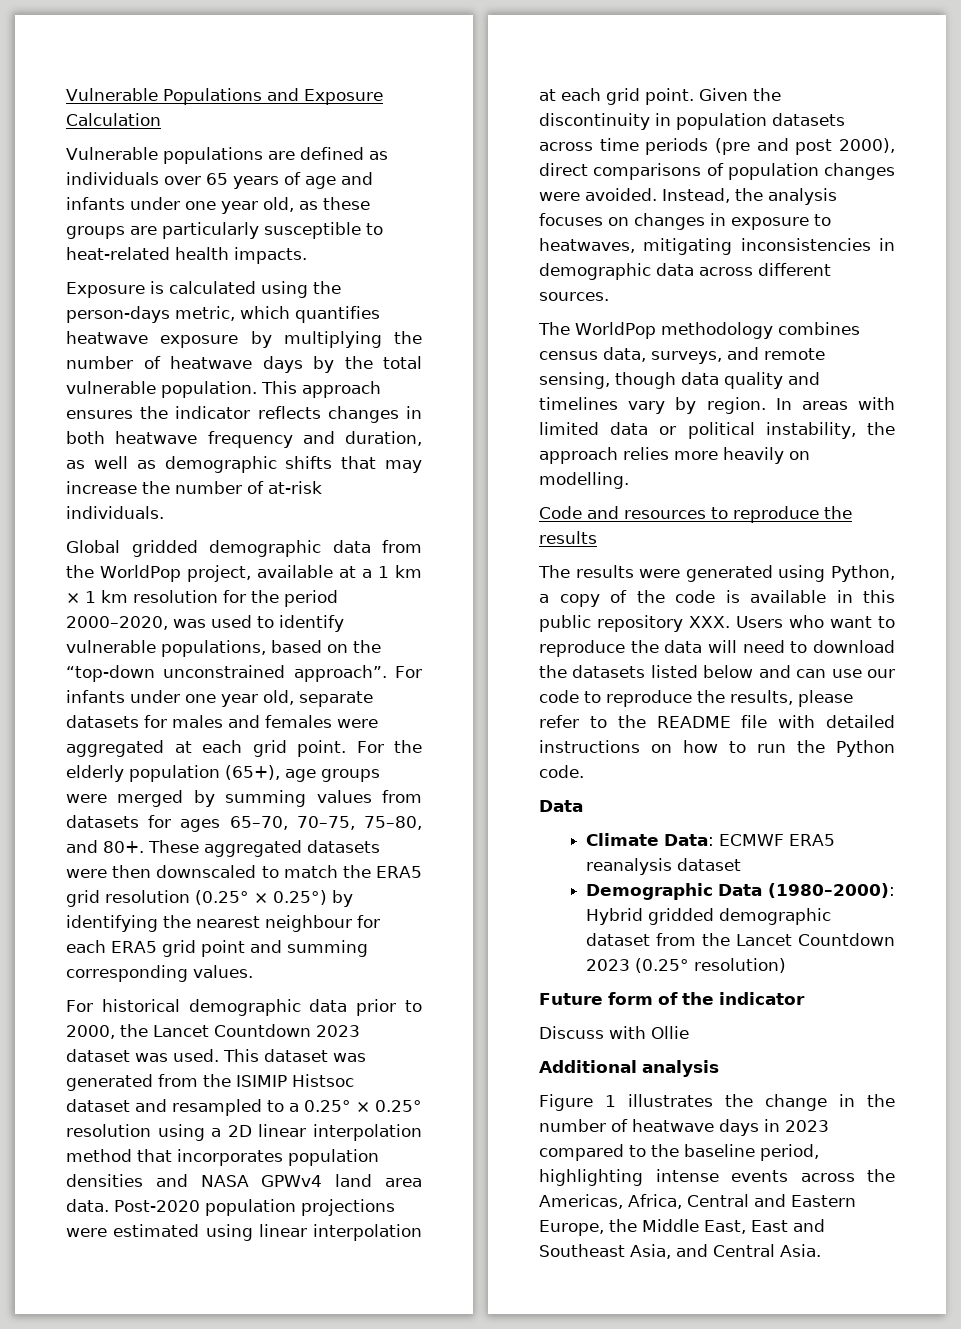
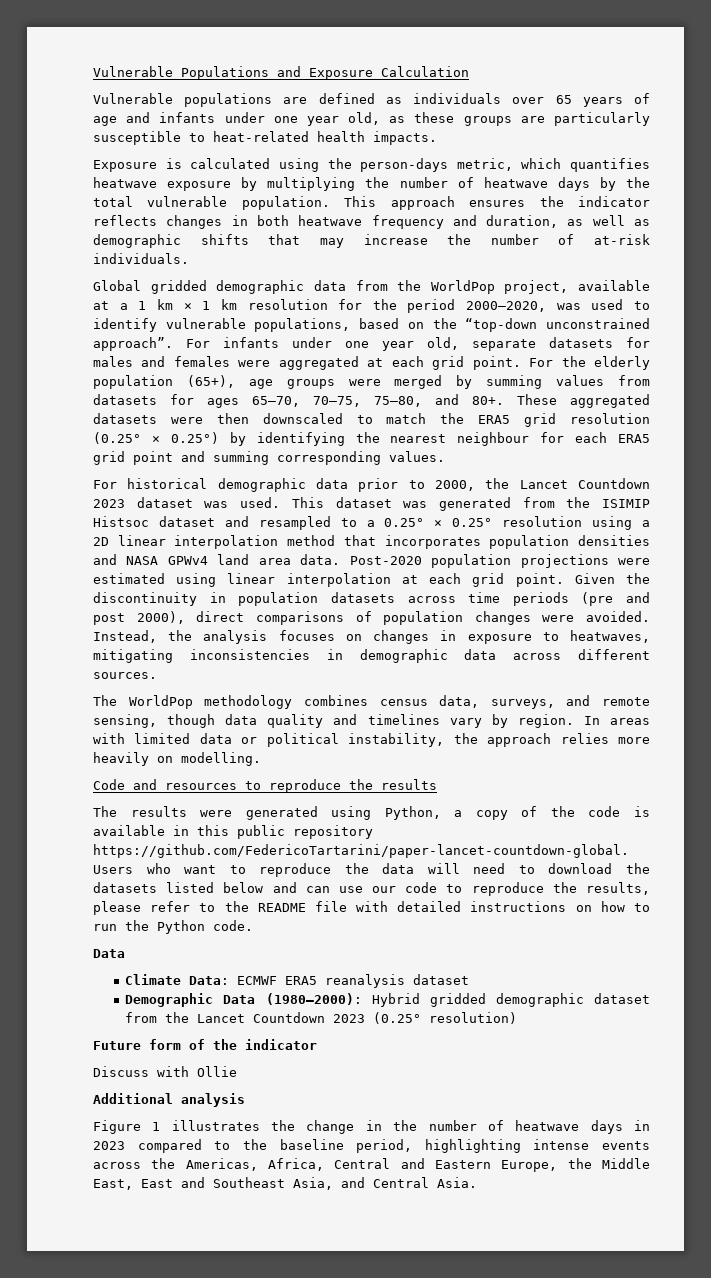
- The results were generated using Python, a copy of the code is available in this public repository XXX. Users who want to reproduce the data will need to download the datasets listed below and can use our code to reproduce the results, please refer to the README file with detailed instructions on how to run the Python code.
+ The results were generated using Python, a copy of the code is available in this public repository https://github.com/FedericoTartarini/paper-lancet-countdown-global. Users who want to reproduce the data will need to download the datasets listed below and can use our code to reproduce the results, please refer to the README file with detailed instructions on how to run the Python code.

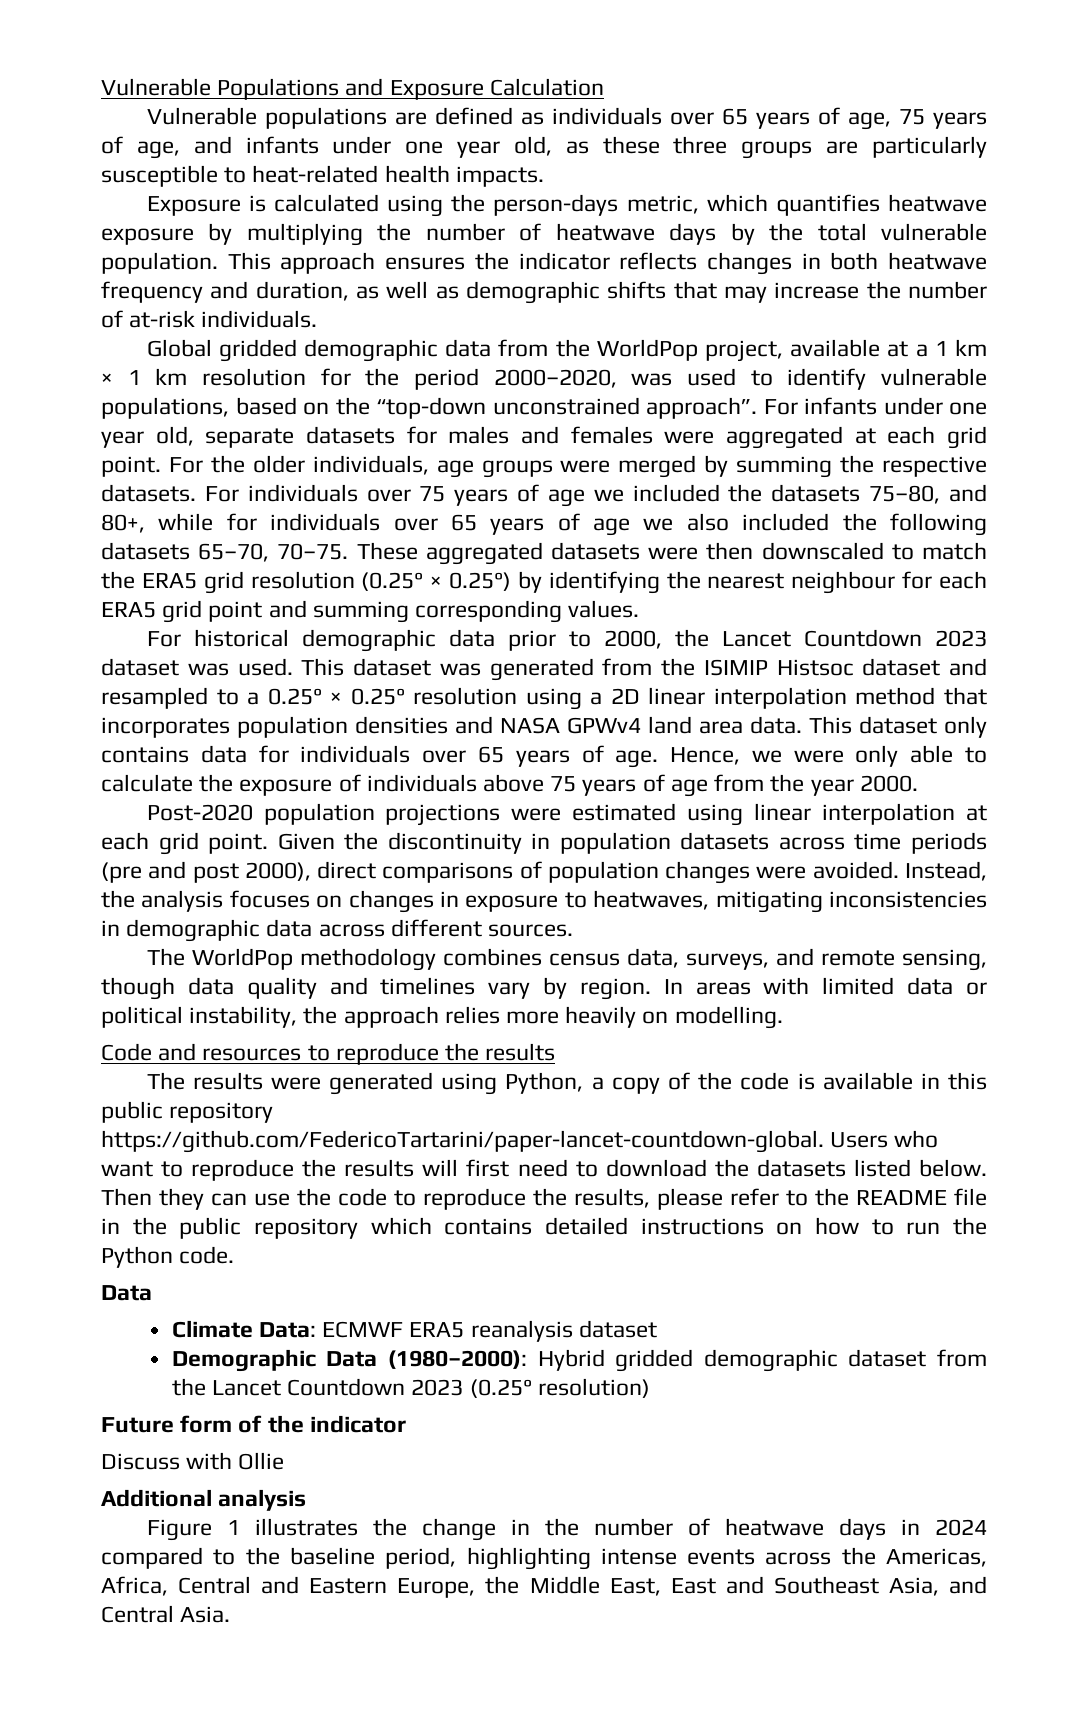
- Vulnerable populations are defined as individuals over 65 years of age and infants under one year old, as these groups are particularly susceptible to heat-related health impacts.
+ Vulnerable populations are defined as individuals over 65 years of age, 75 years of age, and infants under one year old, as these three groups are particularly susceptible to heat-related health impacts.
- For the elderly population (65+), age groups were merged by summing values from datasets for ages 65–70, 70–75, 75–80, and 80+.
+ For the older individuals, age groups were merged by summing the respective datasets. For individuals over 75 years of age we included the datasets 75–80, and 80+, while for individuals over 65 years of age we also included the following datasets 65–70, 70–75.
- This dataset was generated from the ISIMIP Histsoc dataset and resampled to a 0.25° × 0.25° resolution using a 2D linear interpolation method that incorporates population densities and NASA GPWv4 land area data. Post-2020 population projections were estimated using linear interpolation at each grid point.
+ This dataset was generated from the ISIMIP Histsoc dataset and resampled to a 0.25° × 0.25° resolution using a 2D linear interpolation method that incorporates population densities and NASA GPWv4 land area data. This dataset only contains data for individuals over 65 years of age. Hence, we were only able to calculate the exposure of individuals above 75 years of age from the year 2000.
+ Post-2020 population projections were estimated using linear interpolation at each grid point.
- The results were generated using Python, a copy of the code is available in this public repository https://github.com/FedericoTartarini/paper-lancet-countdown-global. Users who want to reproduce the data will need to download the datasets listed below and can use our code to reproduce the results, please refer to the README file with detailed instructions on how to run the Python code.
+ The results were generated using Python, a copy of the code is available in this public repository https://github.com/FedericoTartarini/paper-lancet-countdown-global. Users who want to reproduce the results will first need to download the datasets listed below. Then they can use the code to reproduce the results, please refer to the README file in the public repository which contains detailed instructions on how to run the Python code.
- Figure 1 illustrates the change in the number of heatwave days in 2023 compared to the baseline period, highlighting intense events across the Americas, Africa, Central and Eastern Europe, the Middle East, East and Southeast Asia, and Central Asia.
+ Figure 1 illustrates the change in the number of heatwave days in 2024 compared to the baseline period, highlighting intense events across the Americas, Africa, Central and Eastern Europe, the Middle East, East and Southeast Asia, and Central Asia.

